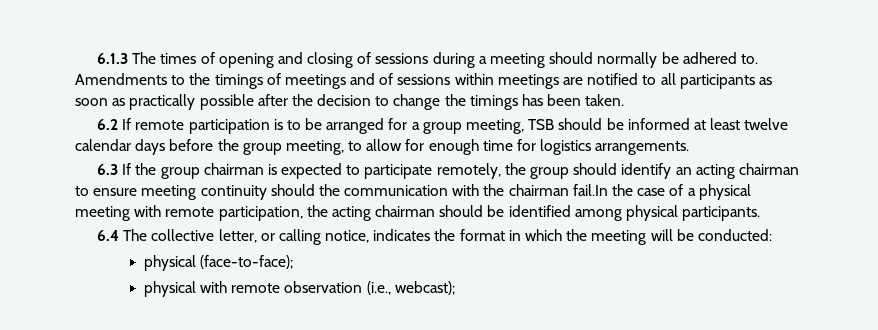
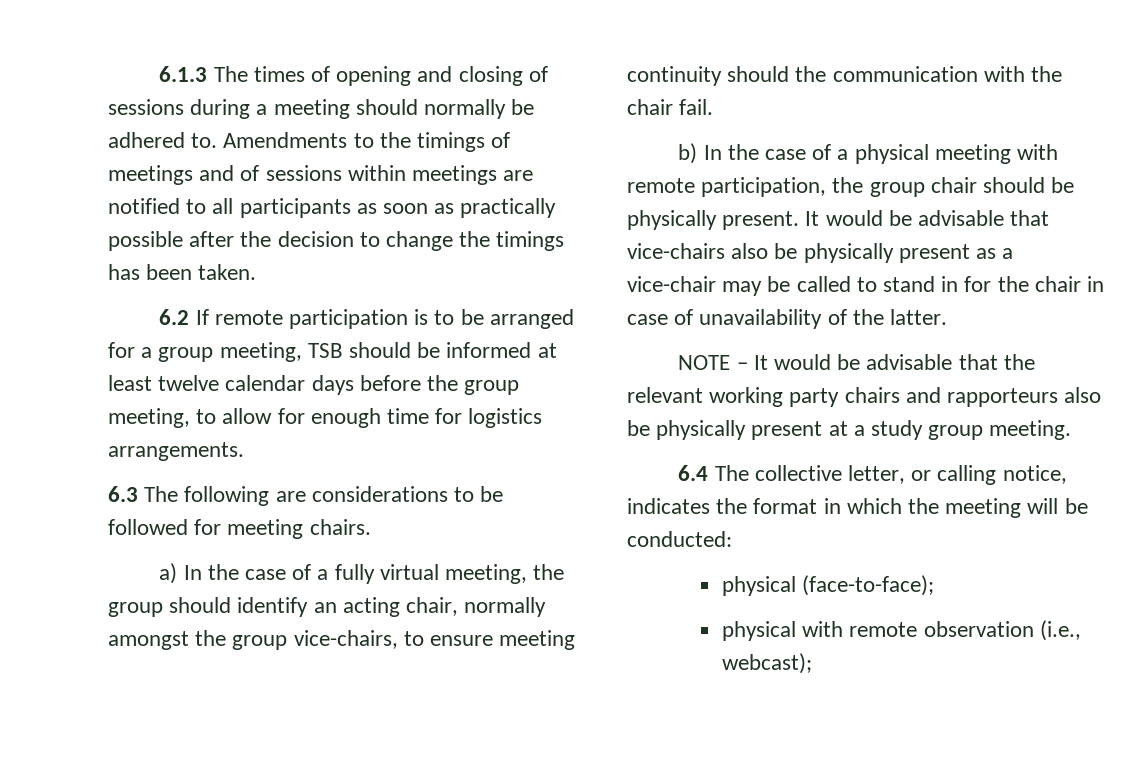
- 6.3 If the group chairman is expected to participate remotely, the group should identify an acting chairman to ensure meeting continuity should the communication with the chairman fail.In the case of a physical meeting with remote participation, the acting chairman should be identified among physical participants.
+ 6.3 The following are considerations to be followed for meeting chairs.
+ a) In the case of a fully virtual meeting, the group should identify an acting chair, normally amongst the group vice-chairs, to ensure meeting continuity should the communication with the chair fail.
+ b) In the case of a physical meeting with remote participation, the group chair should be physically present. It would be advisable that vice-chairs also be physically present as a vice-chair may be called to stand in for the chair in case of unavailability of the latter.
+ NOTE – It would be advisable that the relevant working party chairs and rapporteurs also be physically present at a study group meeting.

